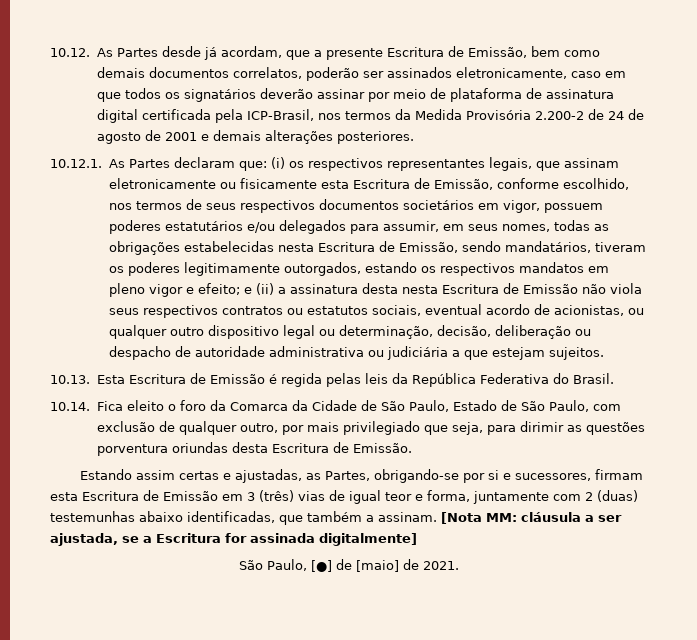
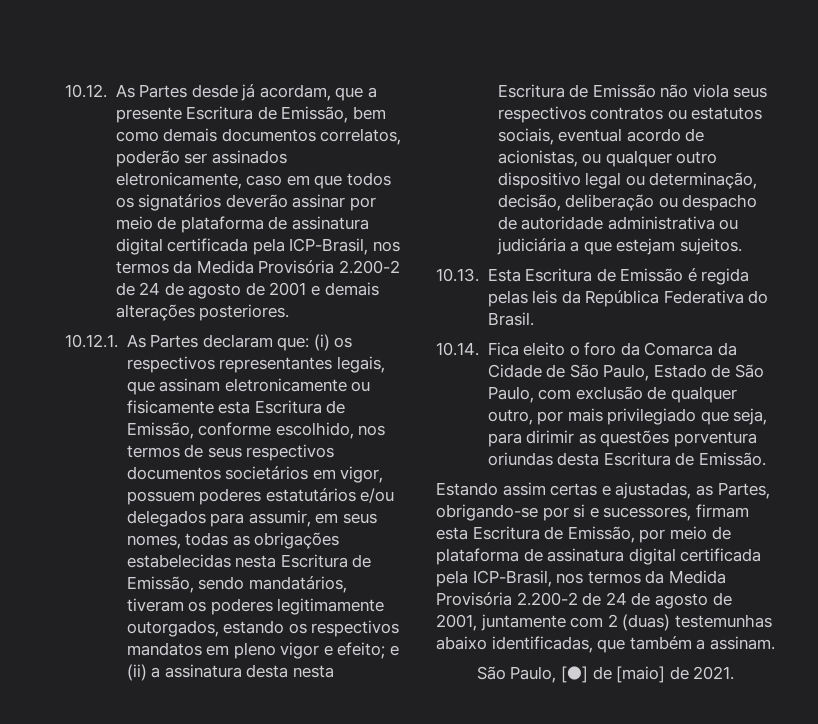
- Estando assim certas e ajustadas, as Partes, obrigando-se por si e sucessores, firmam esta Escritura de Emissão em 3 (três) vias de igual teor e forma, juntamente com 2 (duas) testemunhas abaixo identificadas, que também a assinam. [Nota MM: cláusula a ser ajustada, se a Escritura for assinada digitalmente]
+ Estando assim certas e ajustadas, as Partes, obrigando-se por si e sucessores, firmam esta Escritura de Emissão, por meio de plataforma de assinatura digital certificada pela ICP-Brasil, nos termos da Medida Provisória 2.200-2 de 24 de agosto de 2001, juntamente com 2 (duas) testemunhas abaixo identificadas, que também a assinam.

